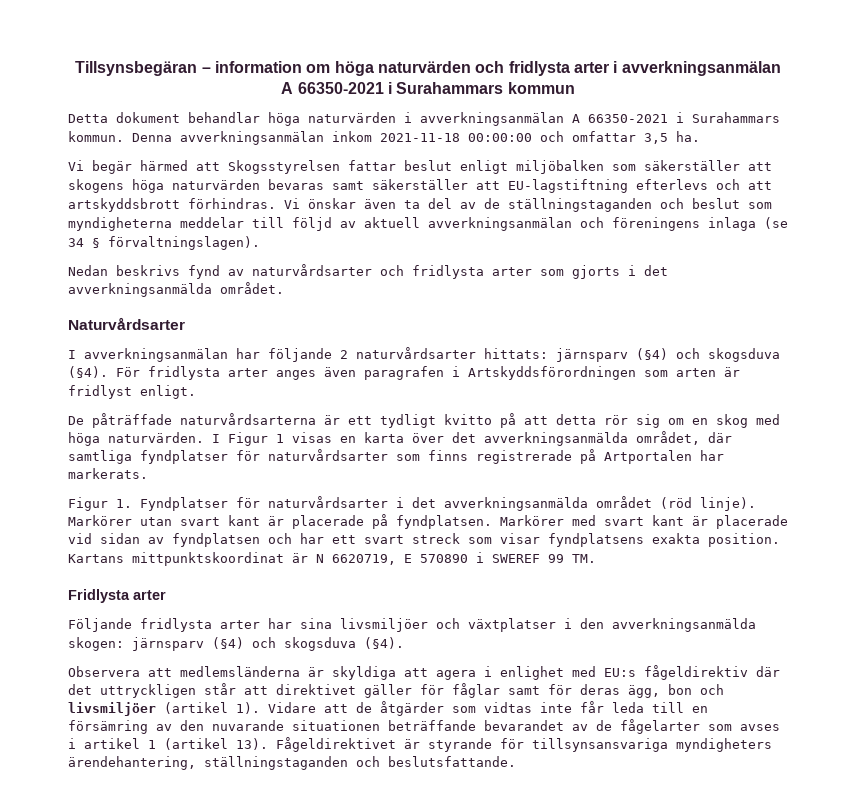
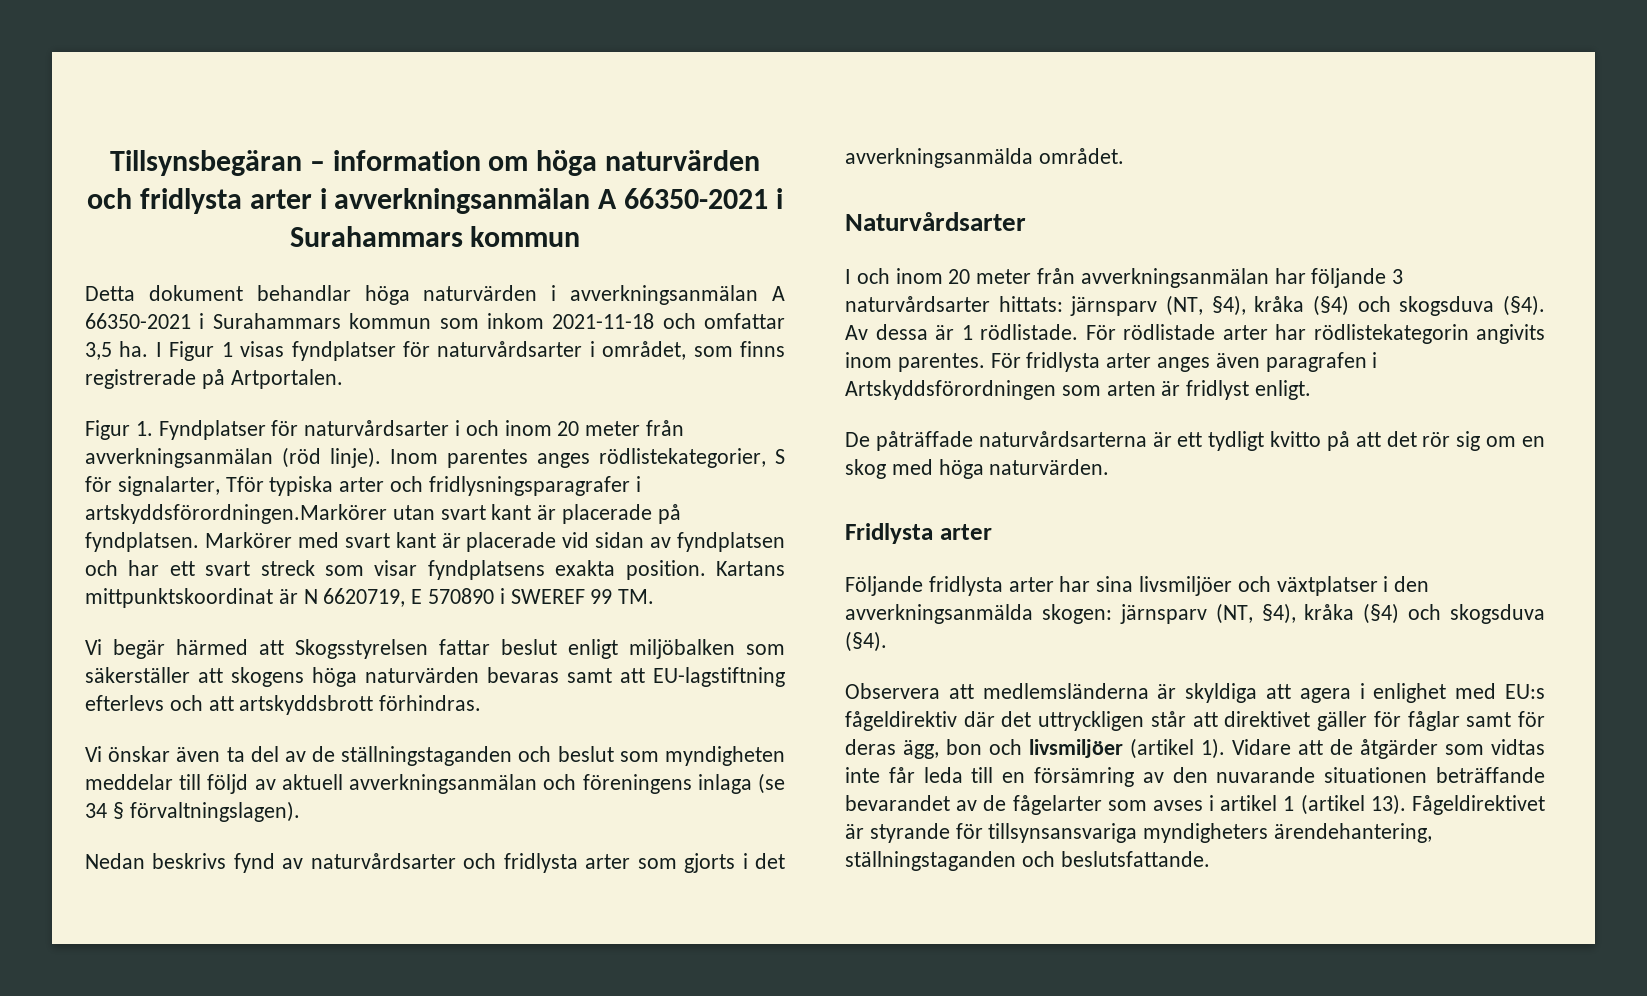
- Detta dokument behandlar höga naturvärden i avverkningsanmälan A 66350-2021 i Surahammars kommun. Denna avverkningsanmälan inkom 2021-11-18 00:00:00 och omfattar 3,5 ha.
- Vi begär härmed att Skogsstyrelsen fattar beslut enligt miljöbalken som säkerställer att skogens höga naturvärden bevaras samt säkerställer att EU-lagstiftning efterlevs och att artskyddsbrott förhindras. Vi önskar även ta del av de ställningstaganden och beslut som myndigheterna meddelar till följd av aktuell avverkningsanmälan och föreningens inlaga (se 34 § förvaltningslagen).
- Nedan beskrivs fynd av naturvårdsarter och fridlysta arter som gjorts i det avverkningsanmälda området.
- Naturvårdsarter
- I avverkningsanmälan har följande 2 naturvårdsarter hittats: järnsparv (§4) och skogsduva (§4). För fridlysta arter anges även paragrafen i Artskyddsförordningen som arten är fridlyst enligt.
- De påträffade naturvårdsarterna är ett tydligt kvitto på att detta rör sig om en skog med höga naturvärden. I Figur 1 visas en karta över det avverkningsanmälda området, där samtliga fyndplatser för naturvårdsarter som finns registrerade på Artportalen har markerats.
+ Detta dokument behandlar höga naturvärden i avverkningsanmälan A 66350-2021 i Surahammars kommun som inkom 2021-11-18 och omfattar 3,5 ha. I Figur 1 visas fyndplatser för naturvårdsarter i området, som finns registrerade på Artportalen.
- Figur 1. Fyndplatser för naturvårdsarter i det avverkningsanmälda området (röd linje). Markörer utan svart kant är placerade på fyndplatsen.
+ Figur 1. Fyndplatser för naturvårdsarter i och inom 20 meter från avverkningsanmälan (röd linje). Inom parentes anges rödlistekategorier, S för signalarter, Tför typiska arter och fridlysningsparagrafer i artskyddsförordningen.Markörer utan svart kant är placerade på fyndplatsen.
+ Vi begär härmed att Skogsstyrelsen fattar beslut enligt miljöbalken som säkerställer att skogens höga naturvärden bevaras samt att EU-lagstiftning efterlevs och att artskyddsbrott förhindras.
+ Vi önskar även ta del av de ställningstaganden och beslut som myndigheten meddelar till följd av aktuell avverkningsanmälan och föreningens inlaga (se 34 § förvaltningslagen).
+ Nedan beskrivs fynd av naturvårdsarter och fridlysta arter som gjorts i det avverkningsanmälda området.
+ Naturvårdsarter
+ I och inom 20 meter från avverkningsanmälan har följande 3 naturvårdsarter hittats: järnsparv (NT, §4), kråka (§4) och skogsduva (§4). Av dessa är 1 rödlistade. För rödlistade arter har rödlistekategorin angivits inom parentes. För fridlysta arter anges även paragrafen i Artskyddsförordningen som arten är fridlyst enligt.
+ De påträffade naturvårdsarterna är ett tydligt kvitto på att det rör sig om en skog med höga naturvärden.
- Följande fridlysta arter har sina livsmiljöer och växtplatser i den avverkningsanmälda skogen: järnsparv (§4) och skogsduva (§4).
+ Följande fridlysta arter har sina livsmiljöer och växtplatser i den avverkningsanmälda skogen: järnsparv (NT, §4), kråka (§4) och skogsduva (§4).

